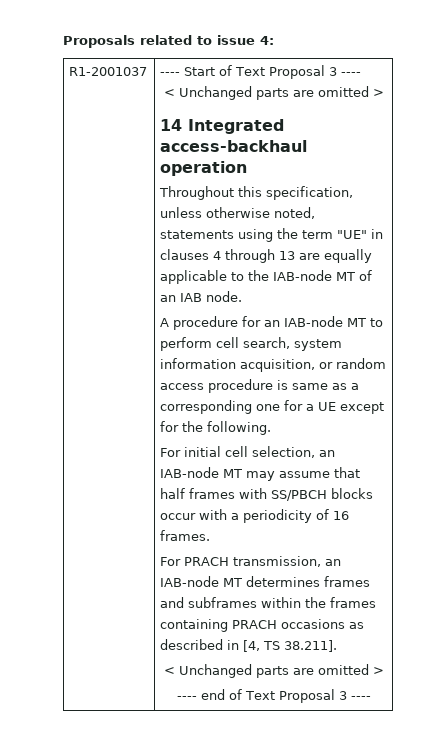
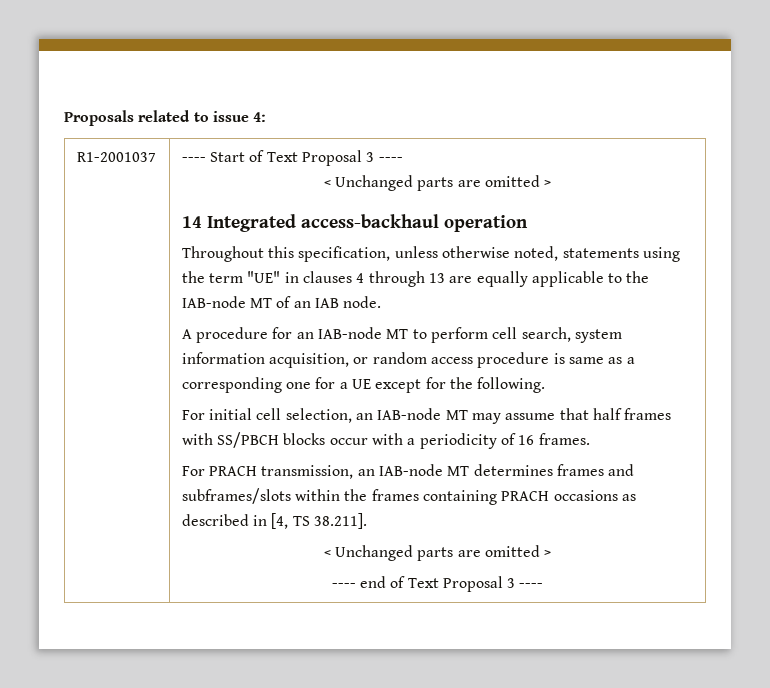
- For PRACH transmission, an IAB-node MT determines frames and subframes within the frames containing PRACH occasions as described in [4, TS 38.211].
+ For PRACH transmission, an IAB-node MT determines frames and subframes/slots within the frames containing PRACH occasions as described in [4, TS 38.211].

